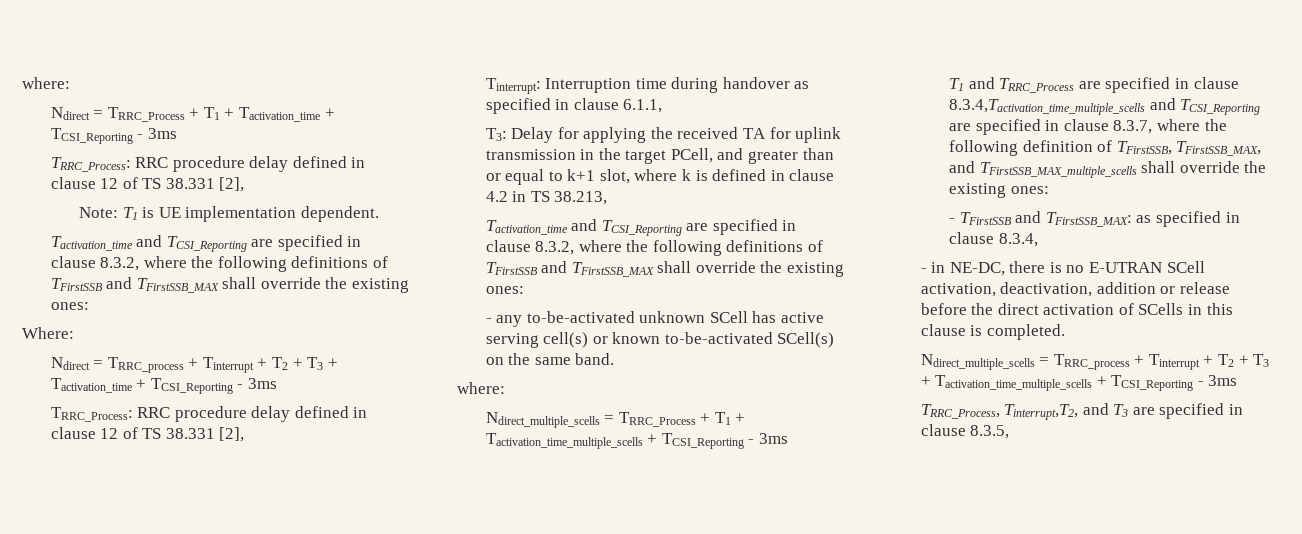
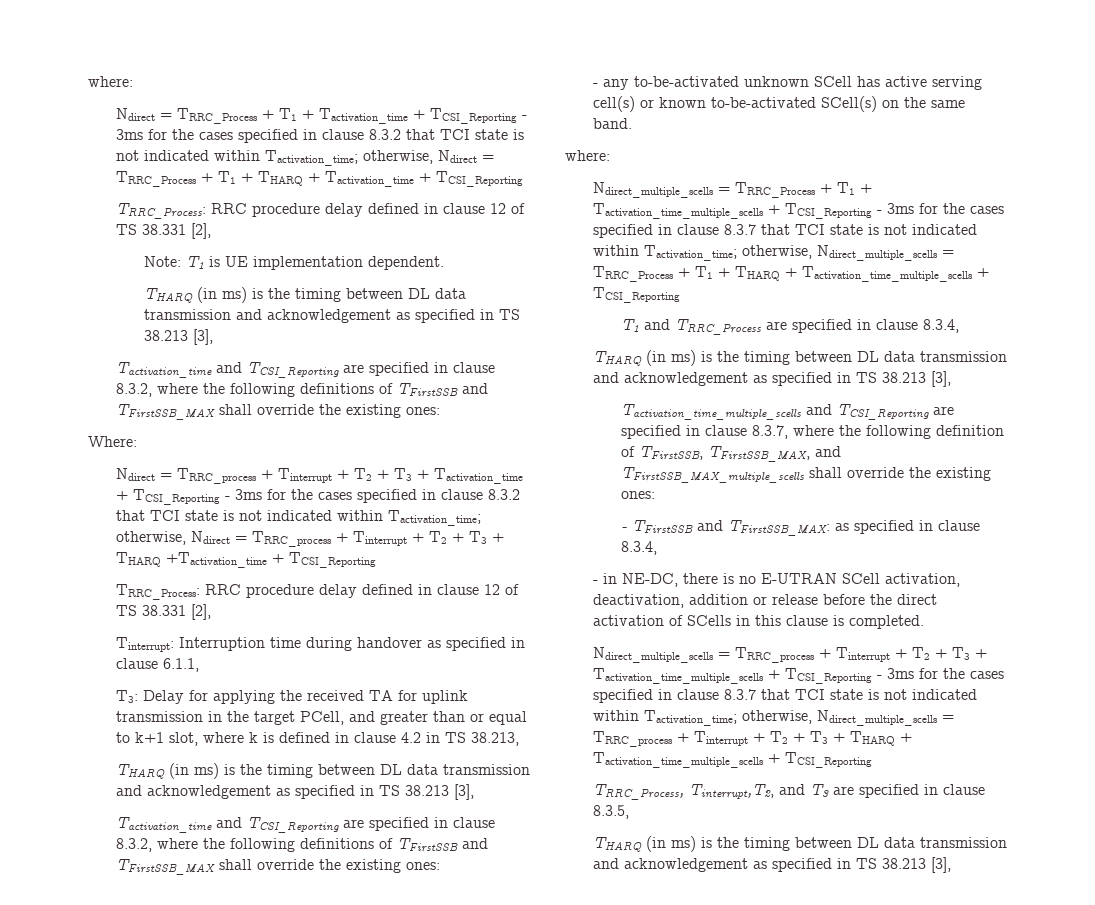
- Ndirect = TRRC_Process + T1 + Tactivation_time + TCSI_Reporting - 3ms
+ Ndirect = TRRC_Process + T1 + Tactivation_time + TCSI_Reporting - 3ms for the cases specified in clause 8.3.2 that TCI state is not indicated within Tactivation_time; otherwise, Ndirect = TRRC_Process + T1 + THARQ + Tactivation_time + TCSI_Reporting
  Note: T1 is UE implementation dependent.
+ THARQ (in ms) is the timing between DL data transmission and acknowledgement as specified in TS 38.213 [3],
- Ndirect = TRRC_process + Tinterrupt + T2 + T3 + Tactivation_time + TCSI_Reporting - 3ms
+ Ndirect = TRRC_process + Tinterrupt + T2 + T3 + Tactivation_time + TCSI_Reporting - 3ms for the cases specified in clause 8.3.2 that TCI state is not indicated within Tactivation_time; otherwise, Ndirect = TRRC_process + Tinterrupt + T2 + T3 + THARQ +Tactivation_time + TCSI_Reporting
  T3: Delay for applying the received TA for uplink transmission in the target PCell, and greater than or equal to k+1 slot, where k is defined in clause 4.2 in TS 38.213,
+ THARQ (in ms) is the timing between DL data transmission and acknowledgement as specified in TS 38.213 [3],
- Ndirect_multiple_scells = TRRC_Process + T1 + Tactivation_time_multiple_scells + TCSI_Reporting - 3ms
+ Ndirect_multiple_scells = TRRC_Process + T1 + Tactivation_time_multiple_scells + TCSI_Reporting - 3ms for the cases specified in clause 8.3.7 that TCI state is not indicated within Tactivation_time; otherwise, Ndirect_multiple_scells = TRRC_Process + T1 + THARQ + Tactivation_time_multiple_scells + TCSI_Reporting
- T1 and TRRC_Process are specified in clause 8.3.4,Tactivation_time_multiple_scells and TCSI_Reporting are specified in clause 8.3.7, where the following definition of TFirstSSB, TFirstSSB_MAX, and TFirstSSB_MAX_multiple_scells shall override the existing ones:
+ T1 and TRRC_Process are specified in clause 8.3.4,
+ THARQ (in ms) is the timing between DL data transmission and acknowledgement as specified in TS 38.213 [3],
+ Tactivation_time_multiple_scells and TCSI_Reporting are specified in clause 8.3.7, where the following definition of TFirstSSB, TFirstSSB_MAX, and TFirstSSB_MAX_multiple_scells shall override the existing ones:
- Ndirect_multiple_scells = TRRC_process + Tinterrupt + T2 + T3 + Tactivation_time_multiple_scells + TCSI_Reporting - 3ms
+ Ndirect_multiple_scells = TRRC_process + Tinterrupt + T2 + T3 + Tactivation_time_multiple_scells + TCSI_Reporting - 3ms for the cases specified in clause 8.3.7 that TCI state is not indicated within Tactivation_time; otherwise, Ndirect_multiple_scells = TRRC_process + Tinterrupt + T2 + T3 + THARQ + Tactivation_time_multiple_scells + TCSI_Reporting
  TRRC_Process, Tinterrupt,T2, and T3 are specified in clause 8.3.5,
+ THARQ (in ms) is the timing between DL data transmission and acknowledgement as specified in TS 38.213 [3],

